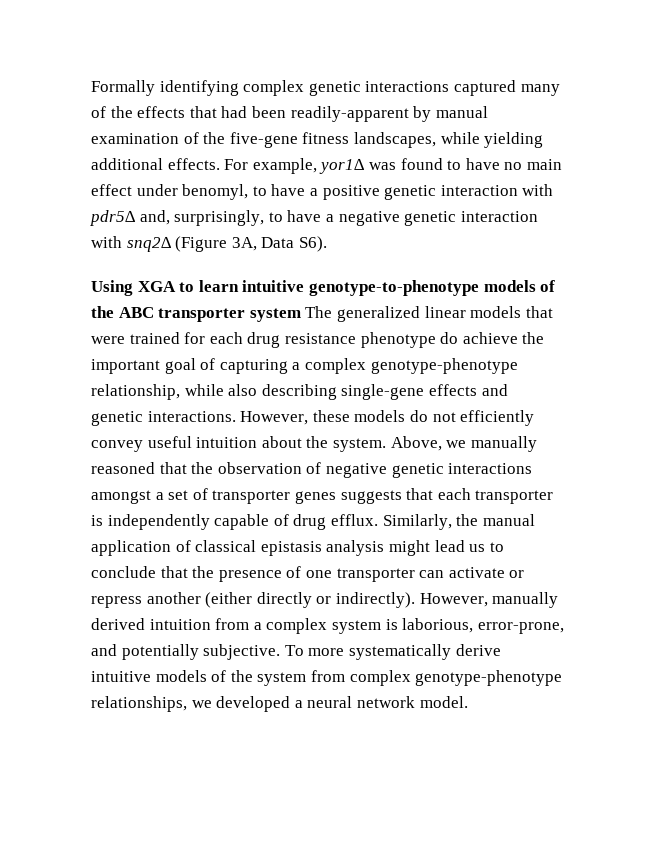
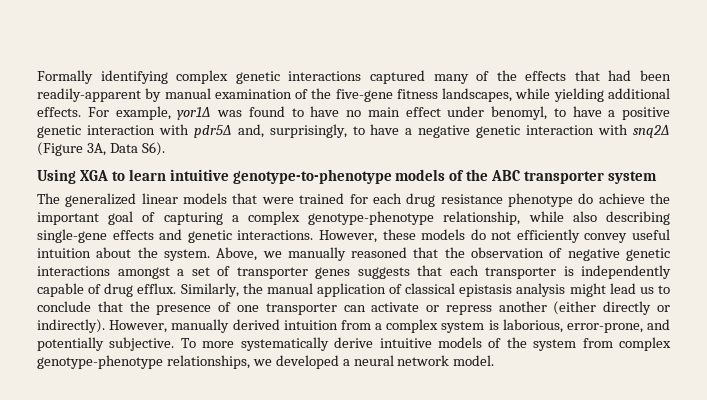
- Using XGA to learn intuitive genotype-to-phenotype models of the ABC transporter system The generalized linear models that were trained for each drug resistance phenotype do achieve the important goal of capturing a complex genotype-phenotype relationship, while also describing single-gene effects and genetic interactions.
+ Using XGA to learn intuitive genotype-to-phenotype models of the ABC transporter system
+ The generalized linear models that were trained for each drug resistance phenotype do achieve the important goal of capturing a complex genotype-phenotype relationship, while also describing single-gene effects and genetic interactions.

